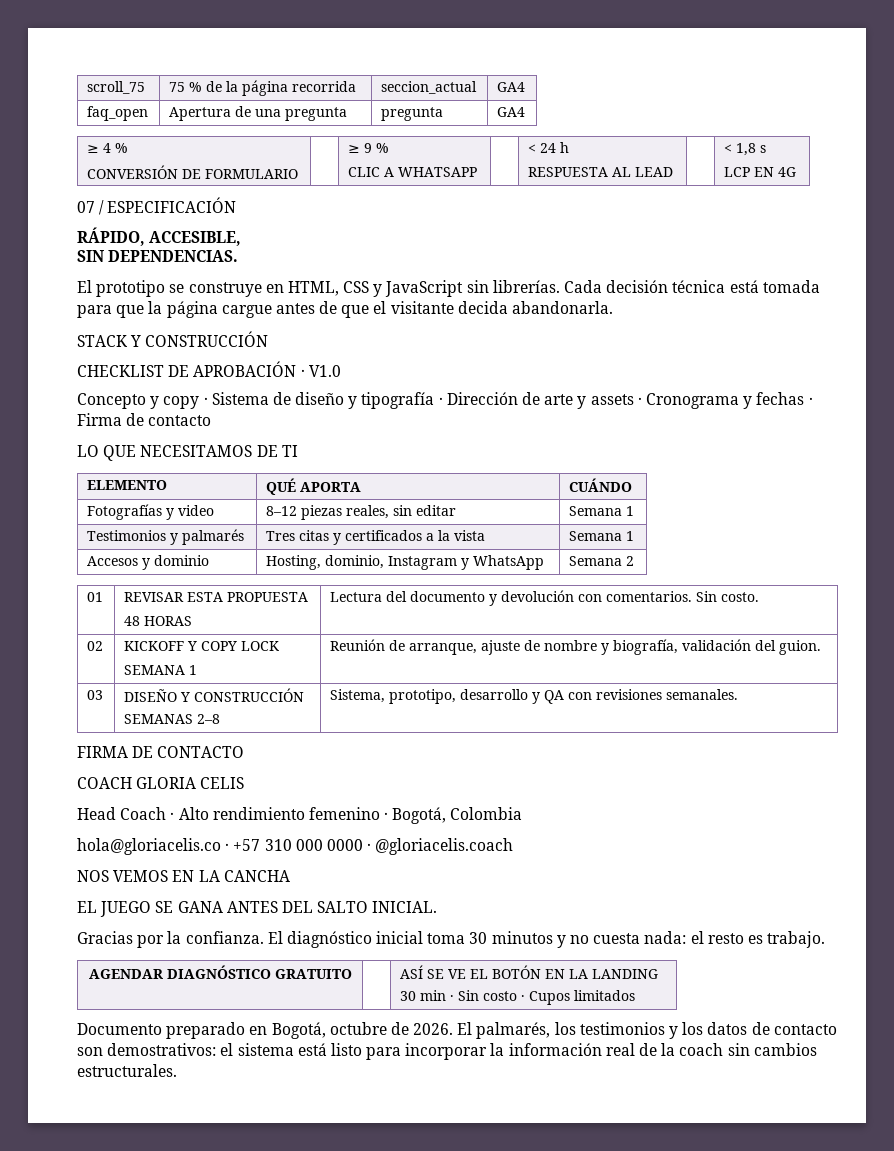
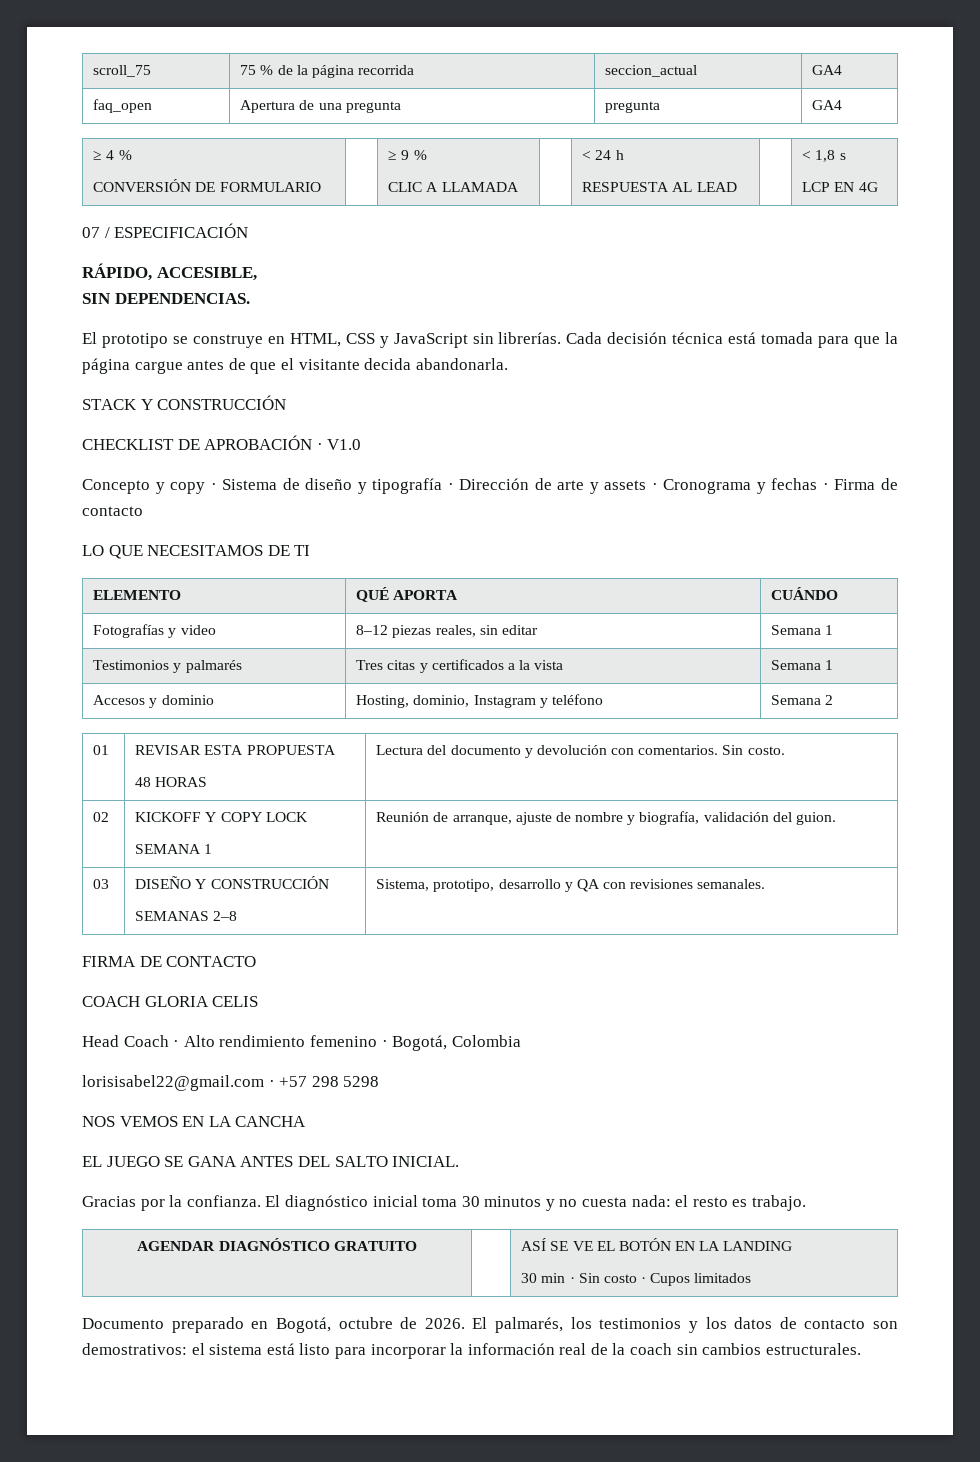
  ≥ 4 %
  CONVERSIÓN DE FORMULARIO | | ≥ 9 %
- CLIC A WHATSAPP | | < 24 h
+ CLIC A LLAMADA | | < 24 h
- Accesos y dominio | Hosting, dominio, Instagram y WhatsApp | Semana 2
+ Accesos y dominio | Hosting, dominio, Instagram y teléfono | Semana 2
- hola@gloriacelis.co · +57 310 000 0000 · @gloriacelis.coach
+ lorisisabel22@gmail.com · +57 298 5298

